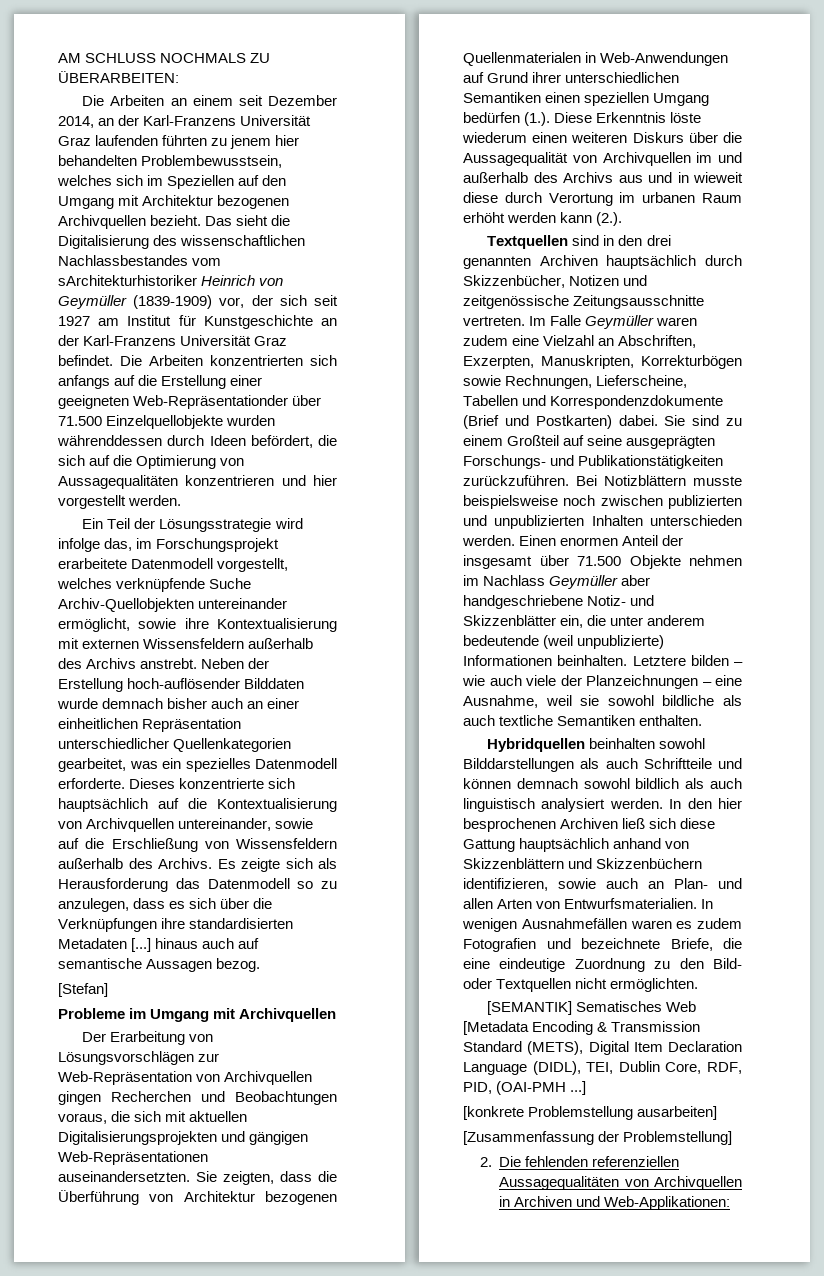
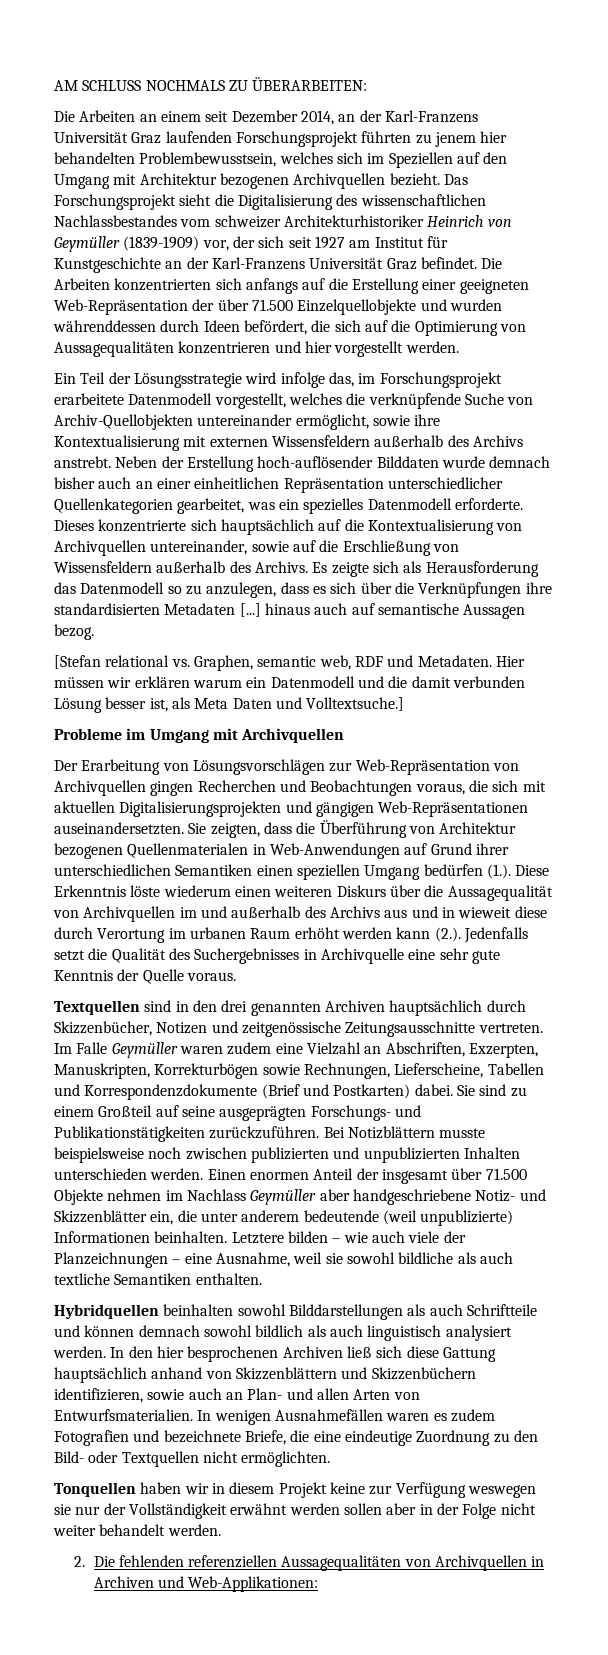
- Die Arbeiten an einem seit Dezember 2014, an der Karl-Franzens Universität Graz laufenden führten zu jenem hier behandelten Problembewusstsein, welches sich im Speziellen auf den Umgang mit Architektur bezogenen Archivquellen bezieht.
+ Die Arbeiten an einem seit Dezember 2014, an der Karl-Franzens Universität Graz laufenden Forschungsprojekt führten zu jenem hier behandelten Problembewusstsein, welches sich im Speziellen auf den Umgang mit Architektur bezogenen Archivquellen bezieht.
- Das sieht die Digitalisierung des wissenschaftlichen Nachlassbestandes vom sArchitekturhistoriker Heinrich von Geymüller (1839-1909) vor, der sich seit 1927 am Institut für Kunstgeschichte an der Karl-Franzens Universität Graz befindet.
+ Das Forschungsprojekt sieht die Digitalisierung des wissenschaftlichen Nachlassbestandes vom schweizer Architekturhistoriker Heinrich von Geymüller (1839-1909) vor, der sich seit 1927 am Institut für Kunstgeschichte an der Karl-Franzens Universität Graz befindet.
- Die Arbeiten konzentrierten sich anfangs auf die Erstellung einer geeigneten Web-Repräsentationder über 71.500 Einzelquellobjekte wurden währenddessen durch Ideen befördert, die sich auf die Optimierung von Aussagequalitäten konzentrieren und hier vorgestellt werden.
+ Die Arbeiten konzentrierten sich anfangs auf die Erstellung einer geeigneten Web-Repräsentation der über 71.500 Einzelquellobjekte und wurden währenddessen durch Ideen befördert, die sich auf die Optimierung von Aussagequalitäten konzentrieren und hier vorgestellt werden.
- Ein Teil der Lösungsstrategie wird infolge das, im Forschungsprojekt erarbeitete Datenmodell vorgestellt, welches verknüpfende Suche Archiv-Quellobjekten untereinander ermöglicht, sowie ihre Kontextualisierung mit externen Wissensfeldern außerhalb des Archivs anstrebt.
+ Ein Teil der Lösungsstrategie wird infolge das, im Forschungsprojekt erarbeitete Datenmodell vorgestellt, welches die verknüpfende Suche von Archiv-Quellobjekten untereinander ermöglicht, sowie ihre Kontextualisierung mit externen Wissensfeldern außerhalb des Archivs anstrebt.
- [Stefan]
+ [Stefan relational vs. Graphen, semantic web, RDF und Metadaten. Hier müssen wir erklären warum ein Datenmodell und die damit verbunden Lösung besser ist, als Meta Daten und Volltextsuche.]
- Sie zeigten, dass die Überführung von Architektur bezogenen Quellenmaterialen in Web-Anwendungen auf Grund ihrer unterschiedlichen Semantiken einen speziellen Umgang bedürfen (1.). Diese Erkenntnis löste wiederum einen weiteren Diskurs über die Aussagequalität von Archivquellen im und außerhalb des Archivs aus und in wieweit diese durch Verortung im urbanen Raum erhöht werden kann (2.).
+ Sie zeigten, dass die Überführung von Architektur bezogenen Quellenmaterialen in Web-Anwendungen auf Grund ihrer unterschiedlichen Semantiken einen speziellen Umgang bedürfen (1.). Diese Erkenntnis löste wiederum einen weiteren Diskurs über die Aussagequalität von Archivquellen im und außerhalb des Archivs aus und in wieweit diese durch Verortung im urbanen Raum erhöht werden kann (2.). Jedenfalls setzt die Qualität des Suchergebnisses in Archivquelle eine sehr gute Kenntnis der Quelle voraus.
- [SEMANTIK] Sematisches Web [Metadata Encoding & Transmission Standard (METS), Digital Item Declaration Language (DIDL), TEI, Dublin Core, RDF, PID, (OAI-PMH ...]
- [konkrete Problemstellung ausarbeiten]
- [Zusammenfassung der Problemstellung]
+ Tonquellen haben wir in diesem Projekt keine zur Verfügung weswegen sie nur der Vollständigkeit erwähnt werden sollen aber in der Folge nicht weiter behandelt werden.

